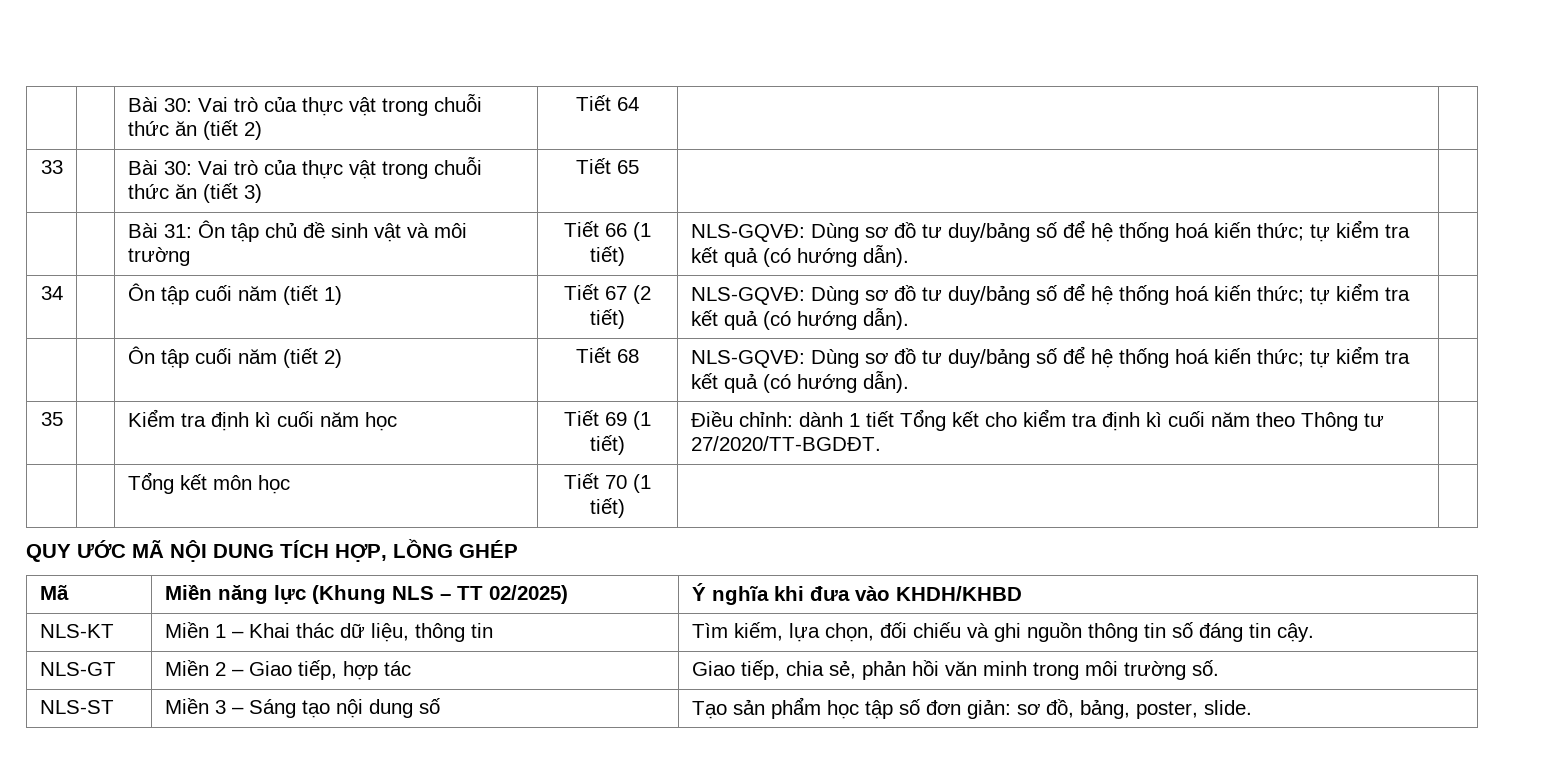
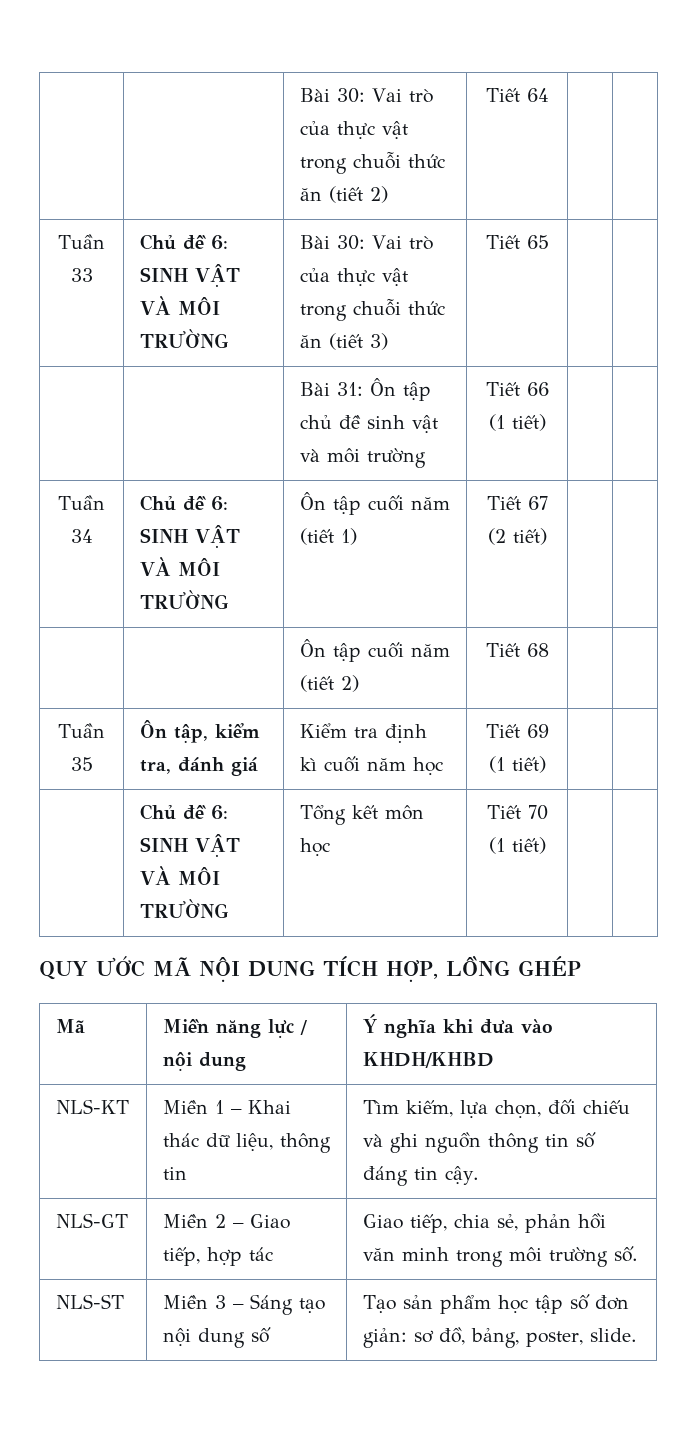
- 33 | | Bài 30: Vai trò của thực vật trong chuỗi thức ăn (tiết 3) | Tiết 65 | |
+ Tuần 33 | Chủ đề 6: SINH VẬT VÀ MÔI TRƯỜNG | Bài 30: Vai trò của thực vật trong chuỗi thức ăn (tiết 3) | Tiết 65 | |
- | | Bài 31: Ôn tập chủ đề sinh vật và môi trường | Tiết 66 (1 tiết) | NLS-GQVĐ: Dùng sơ đồ tư duy/bảng số để hệ thống hoá kiến thức; tự kiểm tra kết quả (có hướng dẫn). |
- 34 | | Ôn tập cuối năm (tiết 1) | Tiết 67 (2 tiết) | NLS-GQVĐ: Dùng sơ đồ tư duy/bảng số để hệ thống hoá kiến thức; tự kiểm tra kết quả (có hướng dẫn). |
+ | | Bài 31: Ôn tập chủ đề sinh vật và môi trường | Tiết 66 (1 tiết) | |
+ Tuần 34 | Chủ đề 6: SINH VẬT VÀ MÔI TRƯỜNG | Ôn tập cuối năm (tiết 1) | Tiết 67 (2 tiết) | |
- | | Ôn tập cuối năm (tiết 2) | Tiết 68 | NLS-GQVĐ: Dùng sơ đồ tư duy/bảng số để hệ thống hoá kiến thức; tự kiểm tra kết quả (có hướng dẫn). |
- 35 | | Kiểm tra định kì cuối năm học | Tiết 69 (1 tiết) | Điều chỉnh: dành 1 tiết Tổng kết cho kiểm tra định kì cuối năm theo Thông tư 27/2020/TT-BGDĐT. |
- | | Tổng kết môn học | Tiết 70 (1 tiết) | |
+ | | Ôn tập cuối năm (tiết 2) | Tiết 68 | |
+ Tuần 35 | Ôn tập, kiểm tra, đánh giá | Kiểm tra định kì cuối năm học | Tiết 69 (1 tiết) | |
+ | Chủ đề 6: SINH VẬT VÀ MÔI TRƯỜNG | Tổng kết môn học | Tiết 70 (1 tiết) | |
- Mã | Miền năng lực (Khung NLS – TT 02/2025) | Ý nghĩa khi đưa vào KHDH/KHBD
+ Mã | Miền năng lực / nội dung | Ý nghĩa khi đưa vào KHDH/KHBD

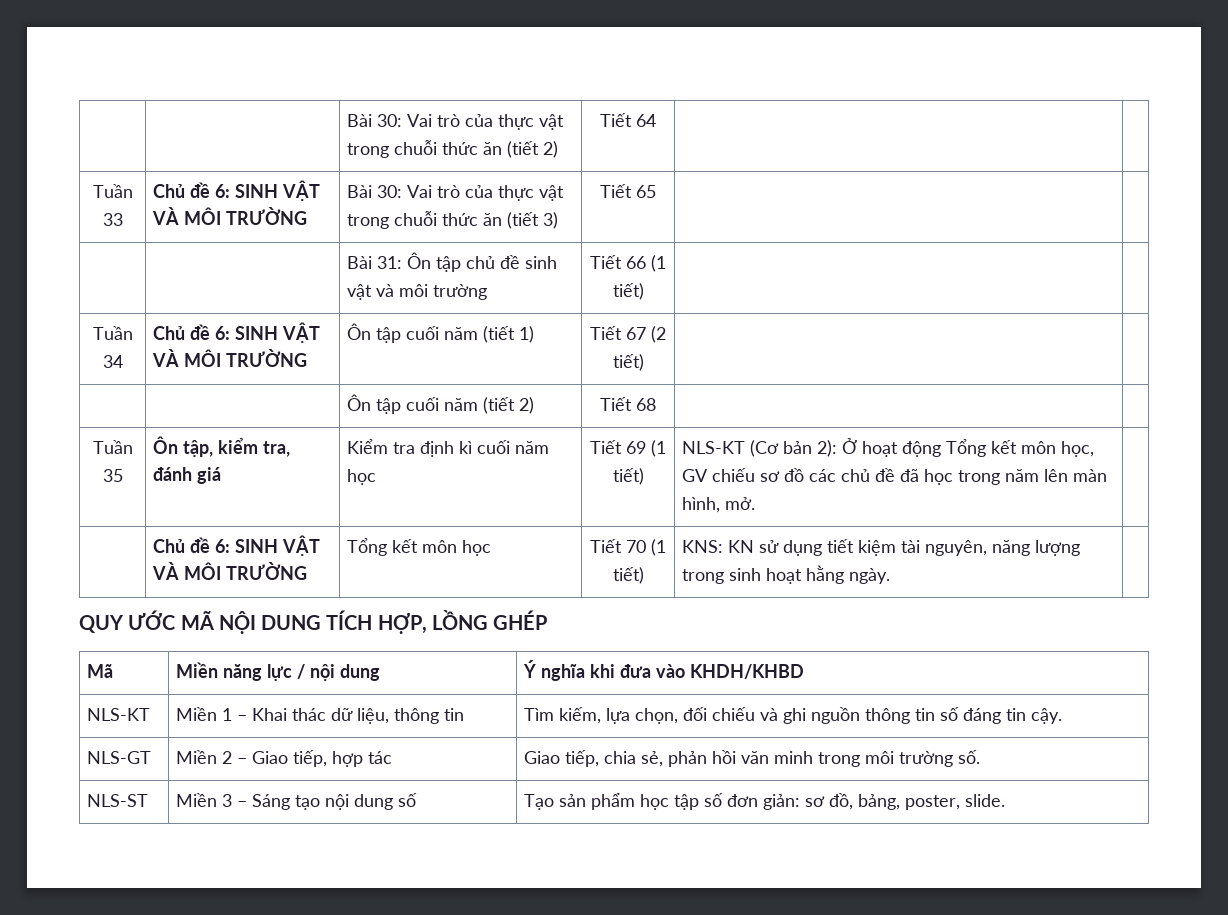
+ NLS-KT (Cơ bản 2): Ở hoạt động Tổng kết môn học, GV chiếu sơ đồ các chủ đề đã học trong năm lên màn hình, mở.
- | Chủ đề 6: SINH VẬT VÀ MÔI TRƯỜNG | Tổng kết môn học | Tiết 70 (1 tiết) | |
+ | Chủ đề 6: SINH VẬT VÀ MÔI TRƯỜNG | Tổng kết môn học | Tiết 70 (1 tiết) | KNS: KN sử dụng tiết kiệm tài nguyên, năng lượng trong sinh hoạt hằng ngày. |

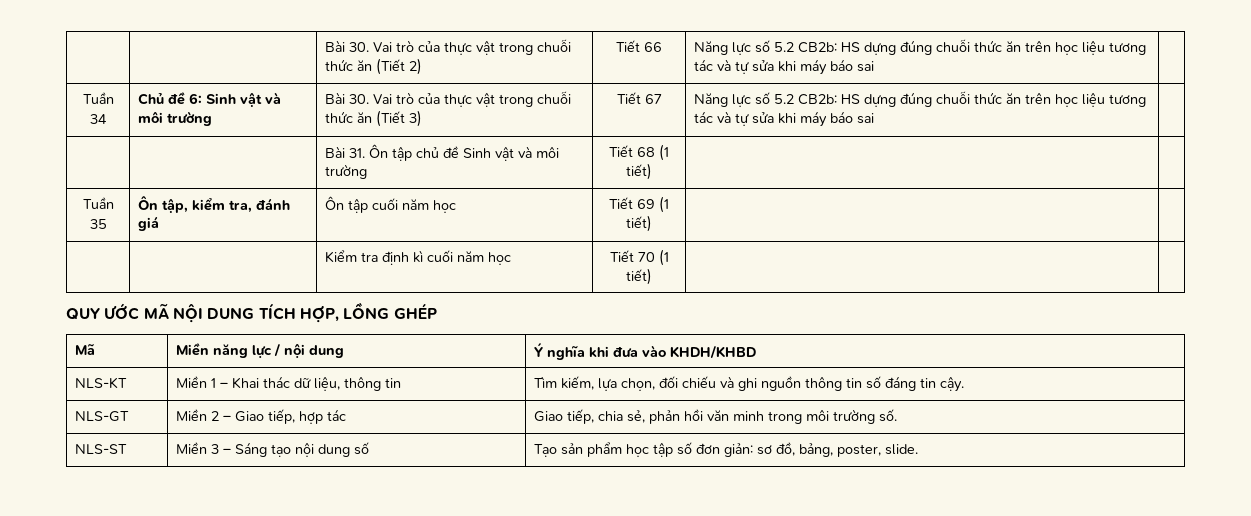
- | | Bài 30: Vai trò của thực vật trong chuỗi thức ăn (tiết 2) | Tiết 64 | |
- Tuần 33 | Chủ đề 6: SINH VẬT VÀ MÔI TRƯỜNG | Bài 30: Vai trò của thực vật trong chuỗi thức ăn (tiết 3) | Tiết 65 | |
- | | Bài 31: Ôn tập chủ đề sinh vật và môi trường | Tiết 66 (1 tiết) | |
- Tuần 34 | Chủ đề 6: SINH VẬT VÀ MÔI TRƯỜNG | Ôn tập cuối năm (tiết 1) | Tiết 67 (2 tiết) | |
- | | Ôn tập cuối năm (tiết 2) | Tiết 68 | |
+ | | Bài 30. Vai trò của thực vật trong chuỗi thức ăn (Tiết 2) | Tiết 66 | Năng lực số 5.2 CB2b: HS dựng đúng chuỗi thức ăn trên học liệu tương tác và tự sửa khi máy báo sai |
+ Tuần 34 | Chủ đề 6: Sinh vật và môi trường | Bài 30. Vai trò của thực vật trong chuỗi thức ăn (Tiết 3) | Tiết 67 | Năng lực số 5.2 CB2b: HS dựng đúng chuỗi thức ăn trên học liệu tương tác và tự sửa khi máy báo sai |
+ | | Bài 31. Ôn tập chủ đề Sinh vật và môi trường | Tiết 68 (1 tiết) | |
- Kiểm tra định kì cuối năm học | Tiết 69 (1 tiết) | NLS-KT (Cơ bản 2): Ở hoạt động Tổng kết môn học, GV chiếu sơ đồ các chủ đề đã học trong năm lên màn hình, mở. |
- | Chủ đề 6: SINH VẬT VÀ MÔI TRƯỜNG | Tổng kết môn học | Tiết 70 (1 tiết) | KNS: KN sử dụng tiết kiệm tài nguyên, năng lượng trong sinh hoạt hằng ngày. |
+ Ôn tập cuối năm học | Tiết 69 (1 tiết) | |
+ | | Kiểm tra định kì cuối năm học | Tiết 70 (1 tiết) | |

